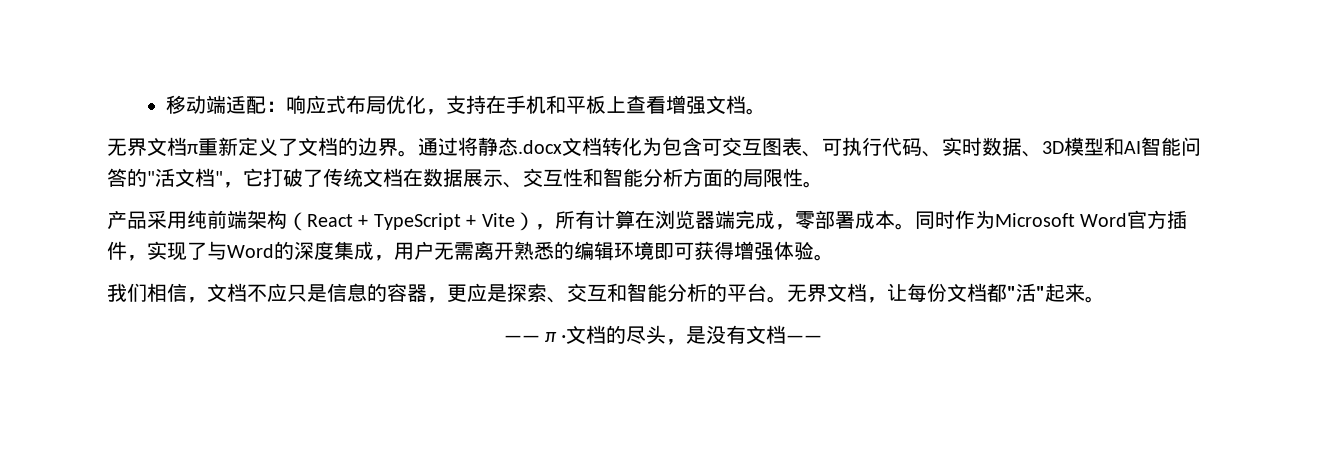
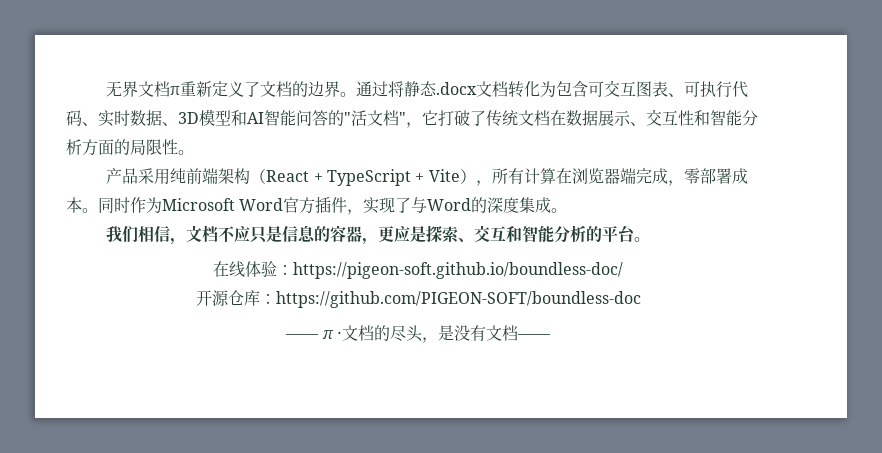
- 移动端适配：响应式布局优化，支持在手机和平板上查看增强文档。
- 同时作为Microsoft Word官方插件，实现了与Word的深度集成，用户无需离开熟悉的编辑环境即可获得增强体验。
+ 同时作为Microsoft Word官方插件，实现了与Word的深度集成。
- 我们相信，文档不应只是信息的容器，更应是探索、交互和智能分析的平台。无界文档，让每份文档都"活"起来。
+ 我们相信，文档不应只是信息的容器，更应是探索、交互和智能分析的平台。
+ 在线体验：https://pigeon-soft.github.io/boundless-doc/
+ 开源仓库：https://github.com/PIGEON-SOFT/boundless-doc

